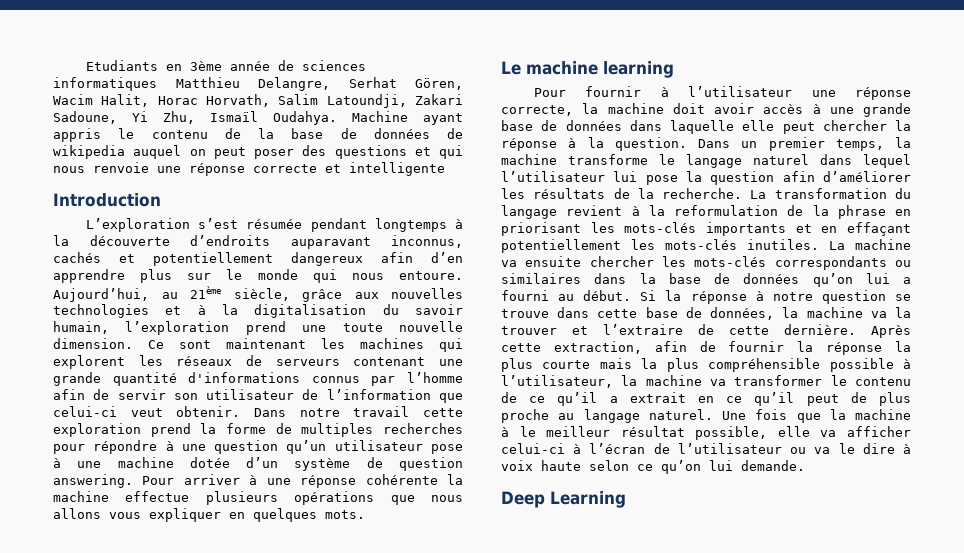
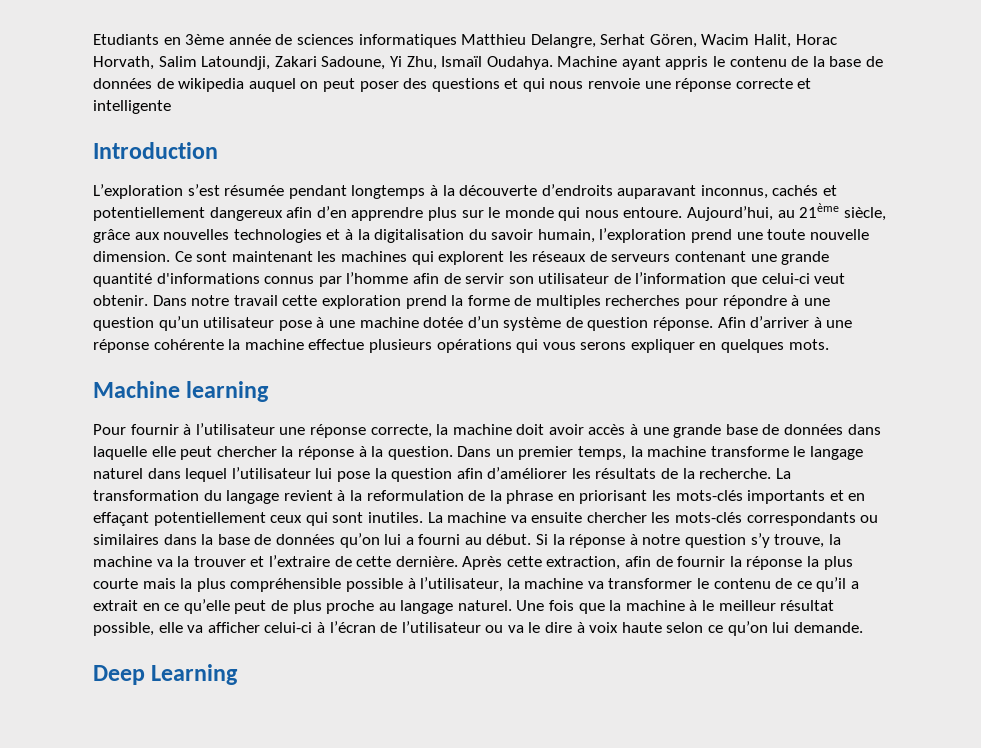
- Dans notre travail cette exploration prend la forme de multiples recherches pour répondre à une question qu’un utilisateur pose à une machine dotée d’un système de question answering. Pour arriver à une réponse cohérente la machine effectue plusieurs opérations que nous allons vous expliquer en quelques mots.
+ Dans notre travail cette exploration prend la forme de multiples recherches pour répondre à une question qu’un utilisateur pose à une machine dotée d’un système de question réponse. Afin d’arriver à une réponse cohérente la machine effectue plusieurs opérations qui vous serons expliquer en quelques mots.
- Le machine learning
+ Machine learning
- La transformation du langage revient à la reformulation de la phrase en priorisant les mots-clés importants et en effaçant potentiellement les mots-clés inutiles.
+ La transformation du langage revient à la reformulation de la phrase en priorisant les mots-clés importants et en effaçant potentiellement ceux qui sont inutiles.
- Si la réponse à notre question se trouve dans cette base de données, la machine va la trouver et l’extraire de cette dernière.
+ Si la réponse à notre question s’y trouve, la machine va la trouver et l’extraire de cette dernière.
- Après cette extraction, afin de fournir la réponse la plus courte mais la plus compréhensible possible à l’utilisateur, la machine va transformer le contenu de ce qu’il a extrait en ce qu’il peut de plus proche au langage naturel.
+ Après cette extraction, afin de fournir la réponse la plus courte mais la plus compréhensible possible à l’utilisateur, la machine va transformer le contenu de ce qu’il a extrait en ce qu’elle peut de plus proche au langage naturel.

